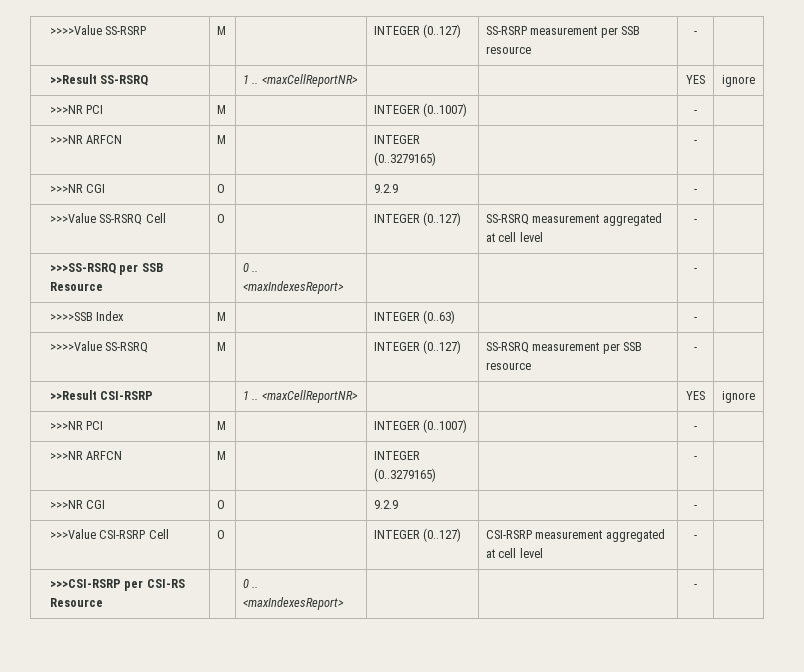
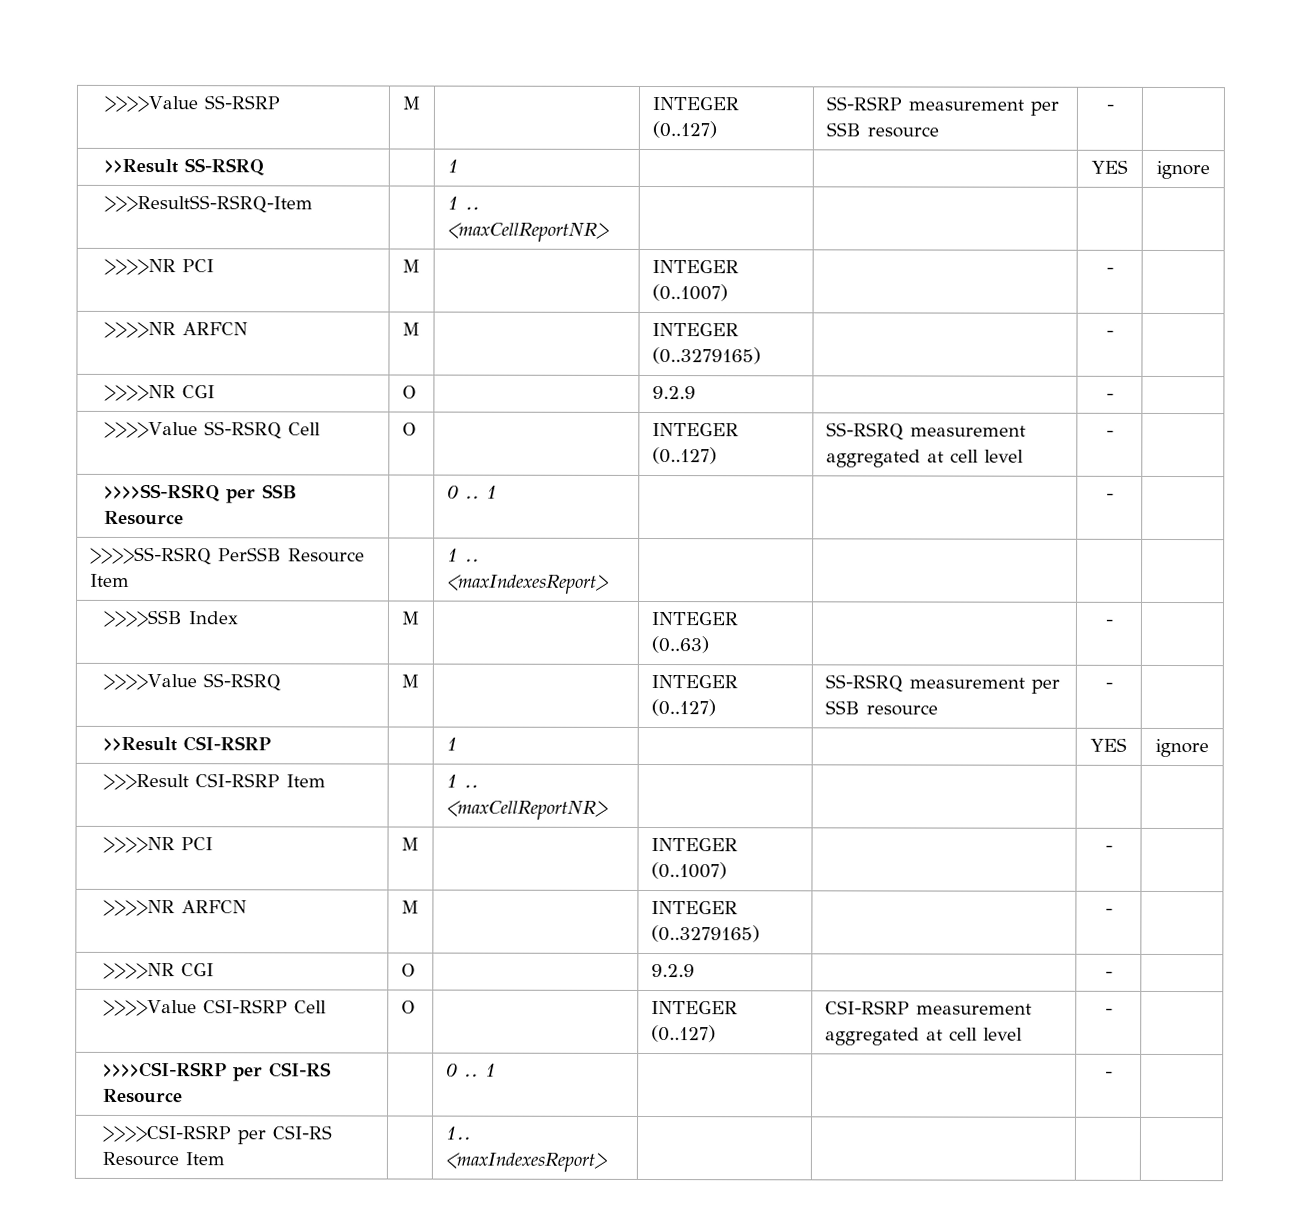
- >>Result SS-RSRQ | | 1 .. <maxCellReportNR> | | | YES | ignore
- >>>NR PCI | M | | INTEGER (0..1007) | | - |
- >>>NR ARFCN | M | | INTEGER (0..3279165) | | - |
- >>>NR CGI | O | | 9.2.9 | | - |
- >>>Value SS-RSRQ Cell | O | | INTEGER (0..127) | SS-RSRQ measurement aggregated at cell level | - |
+ >>Result SS-RSRQ | | 1 | | | YES | ignore
+ >>>ResultSS-RSRQ-Item | | 1 .. <maxCellReportNR> | | | |
+ >>>>NR PCI | M | | INTEGER (0..1007) | | - |
+ >>>>NR ARFCN | M | | INTEGER (0..3279165) | | - |
+ >>>>NR CGI | O | | 9.2.9 | | - |
+ >>>>Value SS-RSRQ Cell | O | | INTEGER (0..127) | SS-RSRQ measurement aggregated at cell level | - |
- >>>SS-RSRQ per SSB Resource | | 0 .. <maxIndexesReport> | | | - |
+ >>>>SS-RSRQ per SSB Resource | | 0 .. 1 | | | - |
+ >>>>SS-RSRQ PerSSB Resource Item | | 1 .. <maxIndexesReport> | | | |
- >>Result CSI-RSRP | | 1 .. <maxCellReportNR> | | | YES | ignore
- >>>NR PCI | M | | INTEGER (0..1007) | | - |
- >>>NR ARFCN | M | | INTEGER (0..3279165) | | - |
- >>>NR CGI | O | | 9.2.9 | | - |
- >>>Value CSI-RSRP Cell | O | | INTEGER (0..127) | CSI-RSRP measurement aggregated at cell level | - |
+ >>Result CSI-RSRP | | 1 | | | YES | ignore
+ >>>Result CSI-RSRP Item | | 1 .. <maxCellReportNR> | | | |
+ >>>>NR PCI | M | | INTEGER (0..1007) | | - |
+ >>>>NR ARFCN | M | | INTEGER (0..3279165) | | - |
+ >>>>NR CGI | O | | 9.2.9 | | - |
+ >>>>Value CSI-RSRP Cell | O | | INTEGER (0..127) | CSI-RSRP measurement aggregated at cell level | - |
- >>>CSI-RSRP per CSI-RS Resource | | 0 .. <maxIndexesReport> | | | - |
+ >>>>CSI-RSRP per CSI-RS Resource | | 0 .. 1 | | | - |
+ >>>>CSI-RSRP per CSI-RS Resource Item | | 1.. <maxIndexesReport> | | | |

